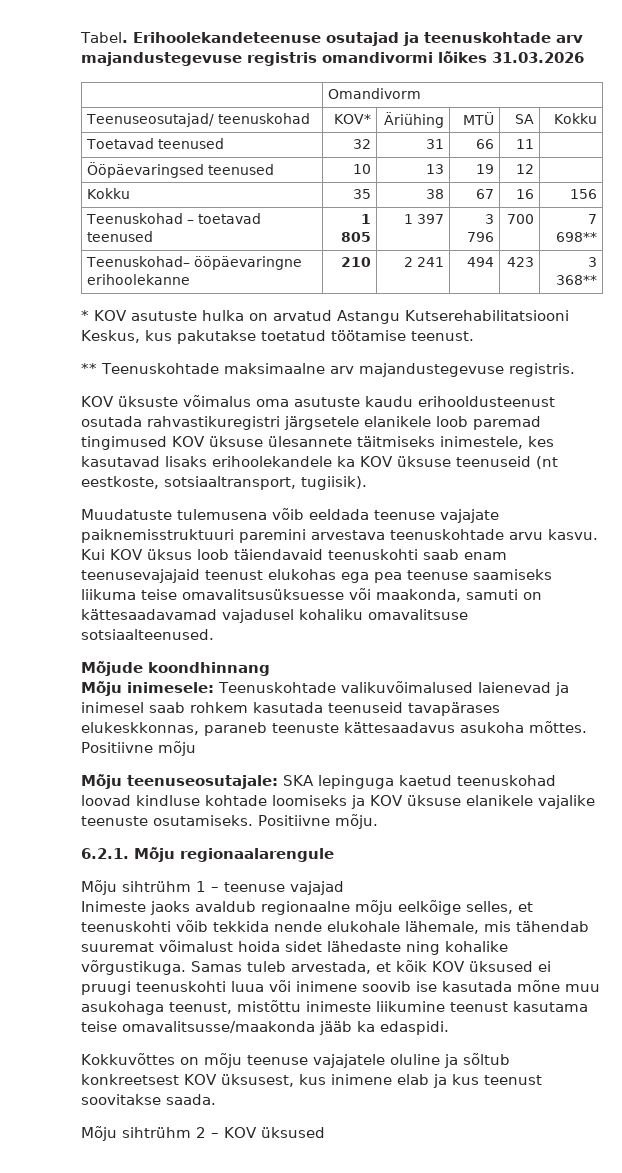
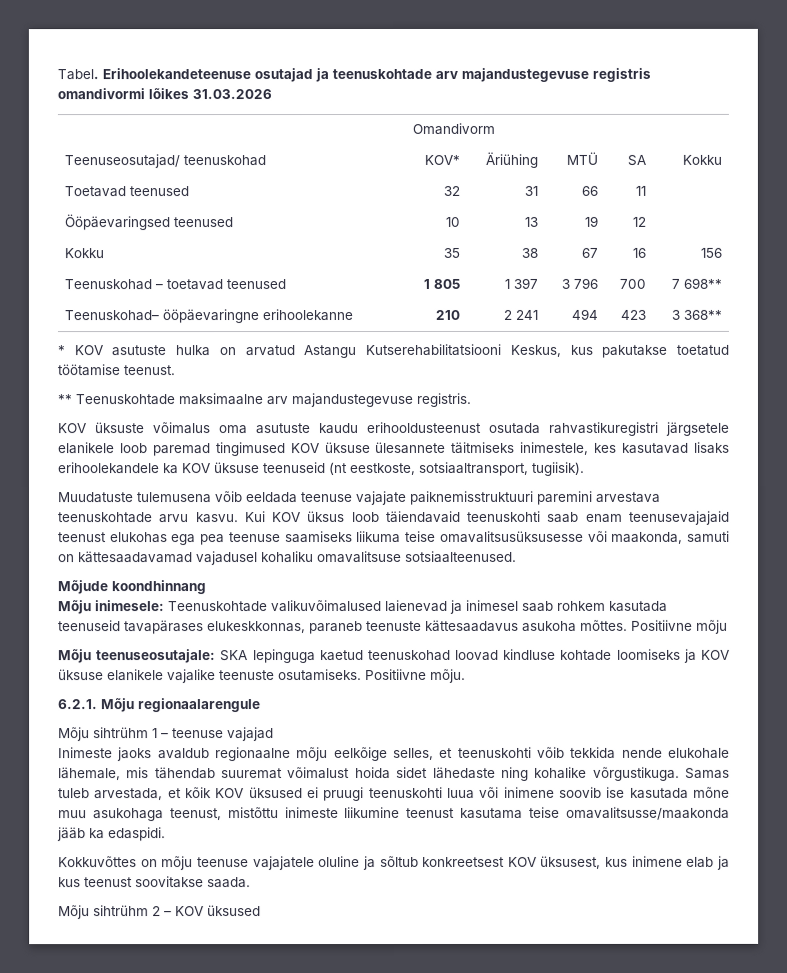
- Kui KOV üksus loob täiendavaid teenuskohti saab enam teenusevajajaid teenust elukohas ega pea teenuse saamiseks liikuma teise omavalitsusüksuesse või maakonda, samuti on kättesaadavamad vajadusel kohaliku omavalitsuse sotsiaalteenused.
+ Kui KOV üksus loob täiendavaid teenuskohti saab enam teenusevajajaid teenust elukohas ega pea teenuse saamiseks liikuma teise omavalitsusüksusesse või maakonda, samuti on kättesaadavamad vajadusel kohaliku omavalitsuse sotsiaalteenused.

